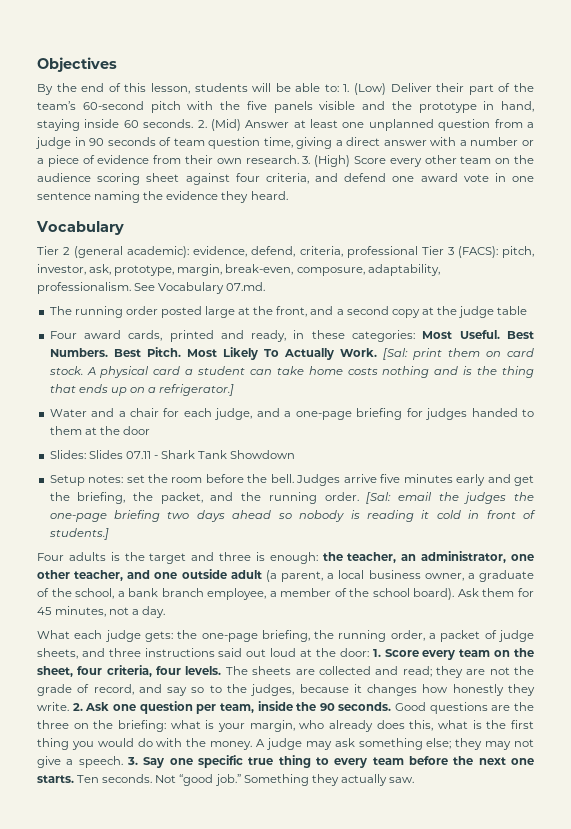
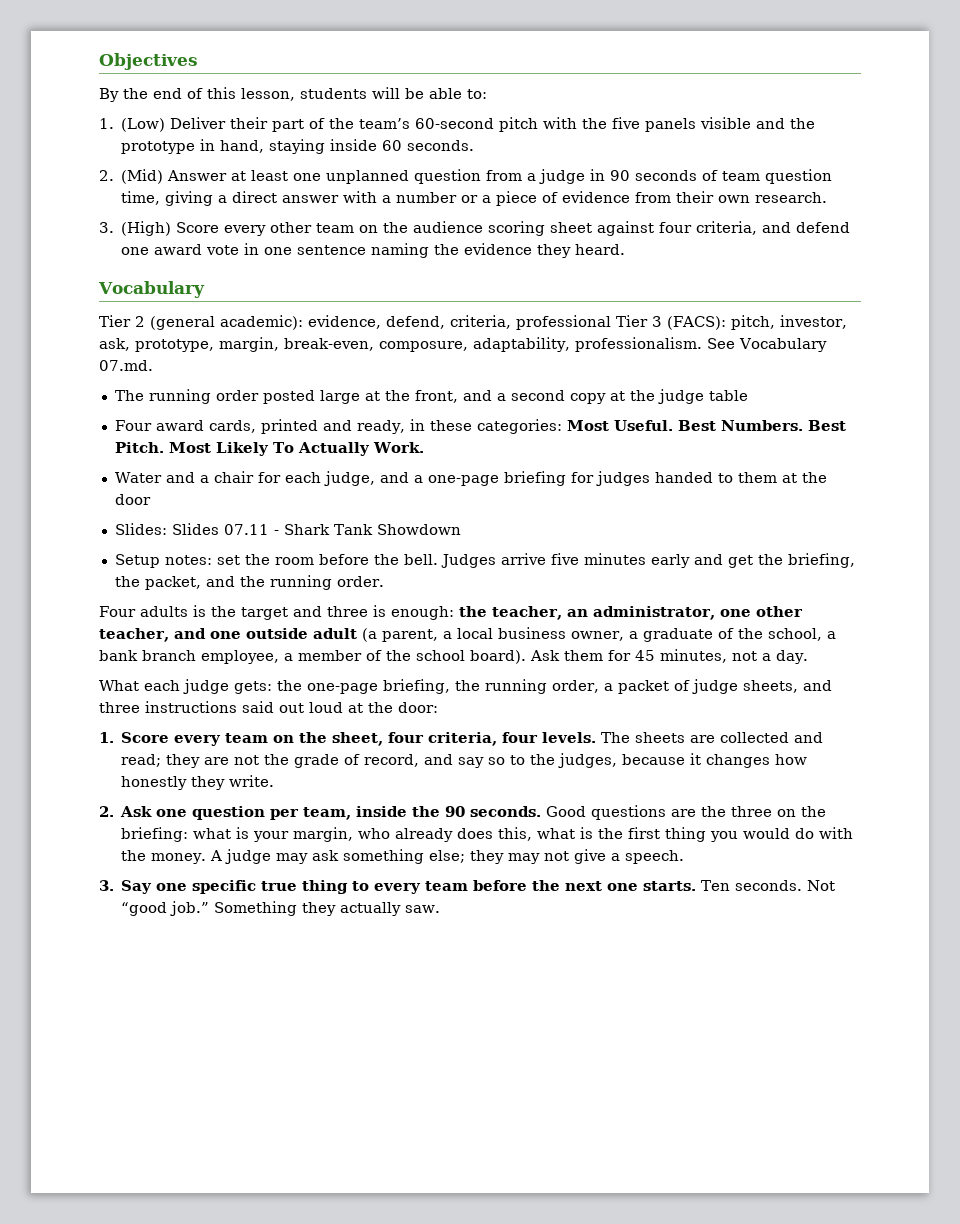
- By the end of this lesson, students will be able to: 1. (Low) Deliver their part of the team’s 60-second pitch with the five panels visible and the prototype in hand, staying inside 60 seconds. 2. (Mid) Answer at least one unplanned question from a judge in 90 seconds of team question time, giving a direct answer with a number or a piece of evidence from their own research. 3. (High) Score every other team on the audience scoring sheet against four criteria, and defend one award vote in one sentence naming the evidence they heard.
+ By the end of this lesson, students will be able to:
+ 1. (Low) Deliver their part of the team’s 60-second pitch with the five panels visible and the prototype in hand, staying inside 60 seconds.
+ 2. (Mid) Answer at least one unplanned question from a judge in 90 seconds of team question time, giving a direct answer with a number or a piece of evidence from their own research.
+ 3. (High) Score every other team on the audience scoring sheet against four criteria, and defend one award vote in one sentence naming the evidence they heard.
- [Sal: print them on card stock. A physical card a student can take home costs nothing and is the thing that ends up on a refrigerator.]
- [Sal: email the judges the one-page briefing two days ahead so nobody is reading it cold in front of students.]
- What each judge gets: the one-page briefing, the running order, a packet of judge sheets, and three instructions said out loud at the door: 1. Score every team on the sheet, four criteria, four levels.
+ What each judge gets: the one-page briefing, the running order, a packet of judge sheets, and three instructions said out loud at the door:
+ 1. Score every team on the sheet, four criteria, four levels.
- The sheets are collected and read; they are not the grade of record, and say so to the judges, because it changes how honestly they write. 2. Ask one question per team, inside the 90 seconds.
+ The sheets are collected and read; they are not the grade of record, and say so to the judges, because it changes how honestly they write.
+ 2. Ask one question per team, inside the 90 seconds.
- A judge may ask something else; they may not give a speech. 3. Say one specific true thing to every team before the next one starts.
+ A judge may ask something else; they may not give a speech.
+ 3. Say one specific true thing to every team before the next one starts.

